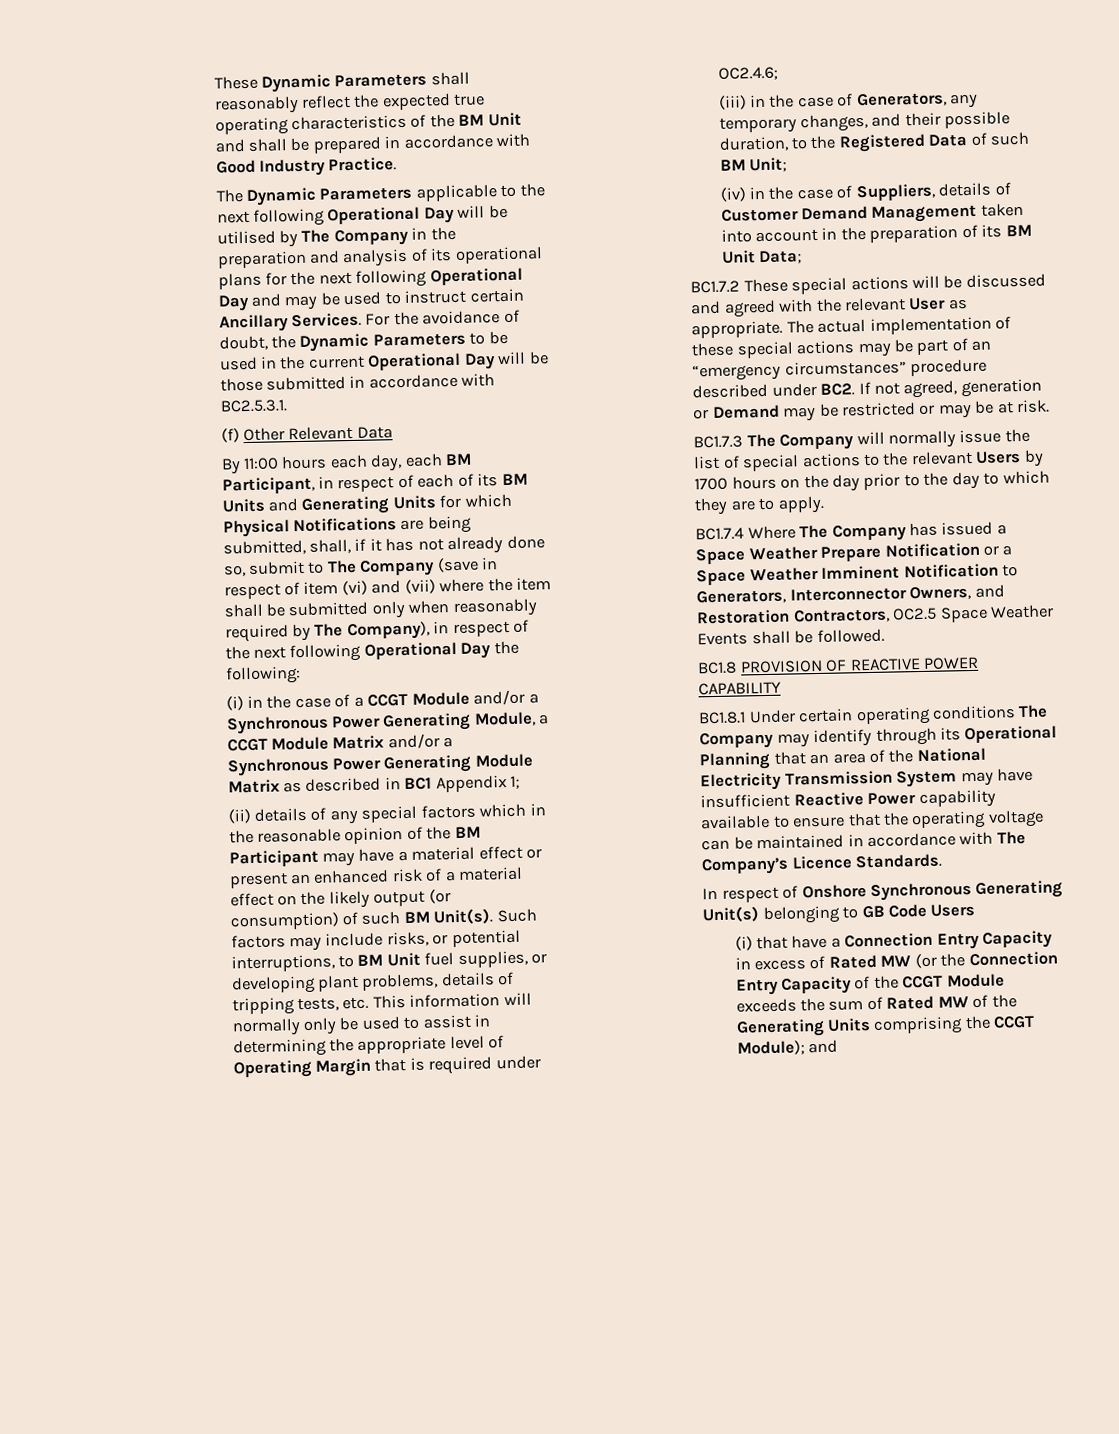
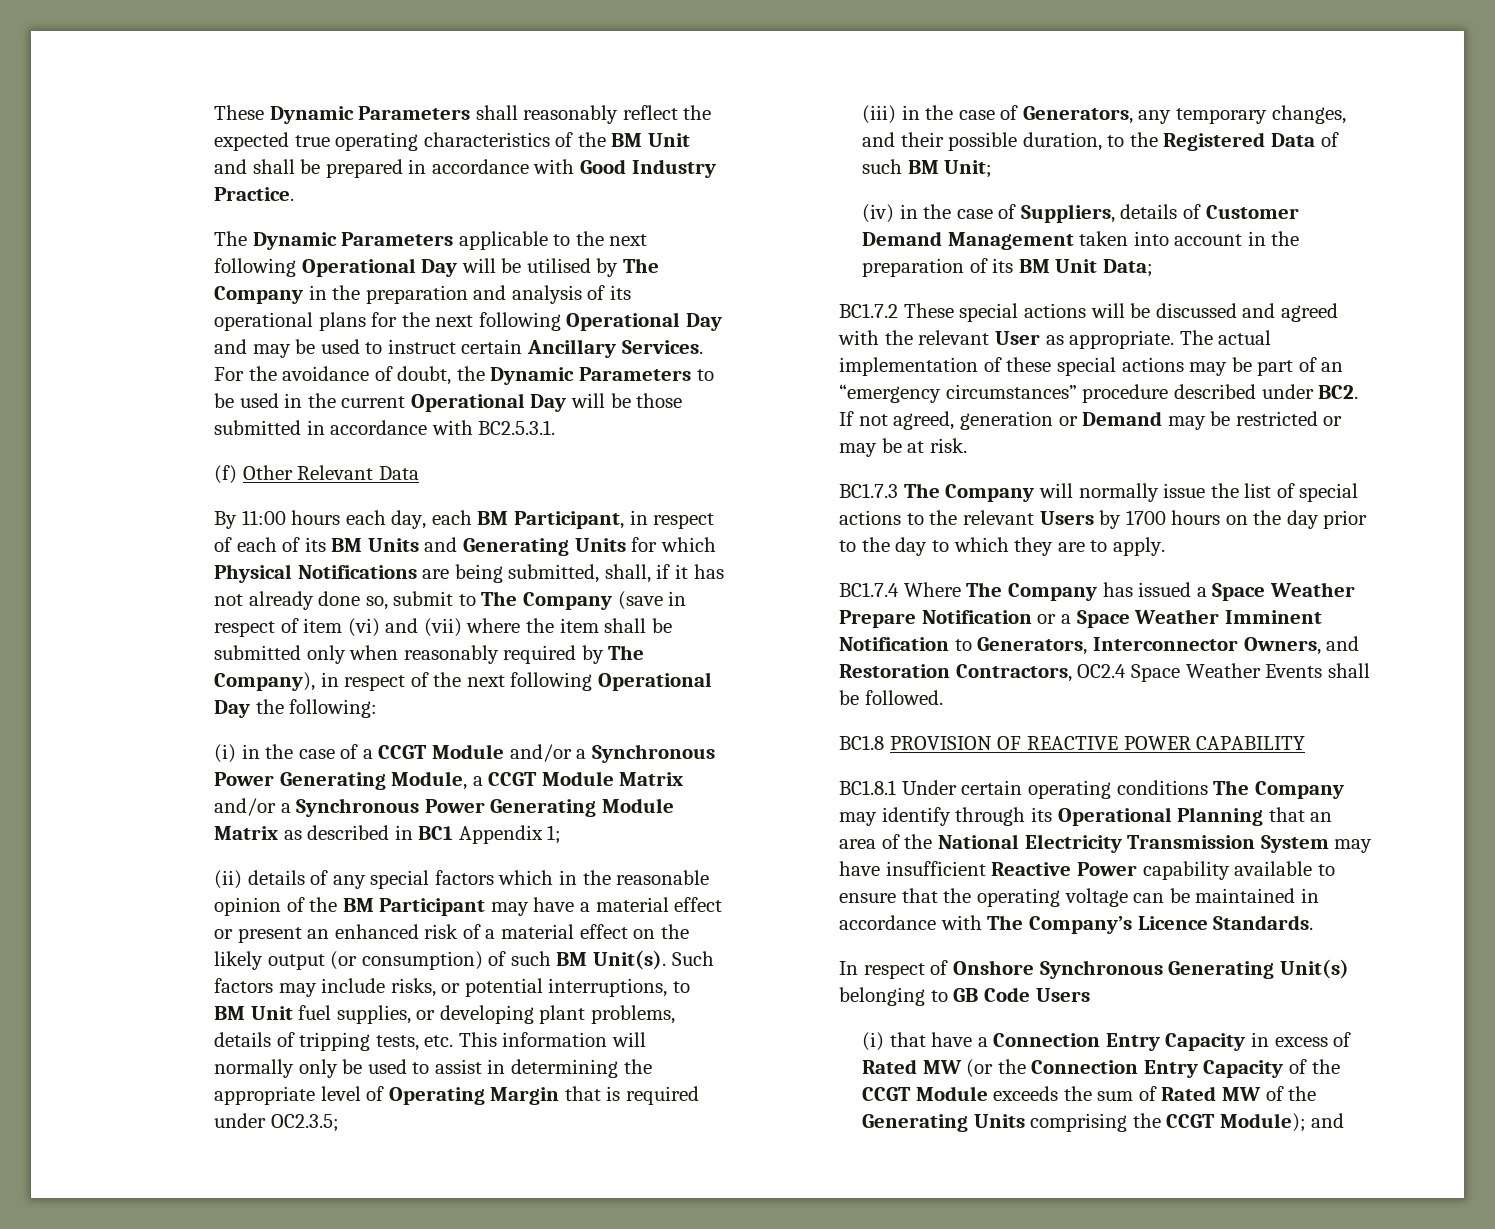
- Such factors may include risks, or potential interruptions, to BM Unit fuel supplies, or developing plant problems, details of tripping tests, etc. This information will normally only be used to assist in determining the appropriate level of Operating Margin that is required under OC2.4.6;
+ Such factors may include risks, or potential interruptions, to BM Unit fuel supplies, or developing plant problems, details of tripping tests, etc. This information will normally only be used to assist in determining the appropriate level of Operating Margin that is required under OC2.3.5;
- BC1.7.4 Where The Company has issued a Space Weather Prepare Notification or a Space Weather Imminent Notification to Generators, Interconnector Owners, and Restoration Contractors, OC2.5 Space Weather Events shall be followed.
+ BC1.7.4 Where The Company has issued a Space Weather Prepare Notification or a Space Weather Imminent Notification to Generators, Interconnector Owners, and Restoration Contractors, OC2.4 Space Weather Events shall be followed.

